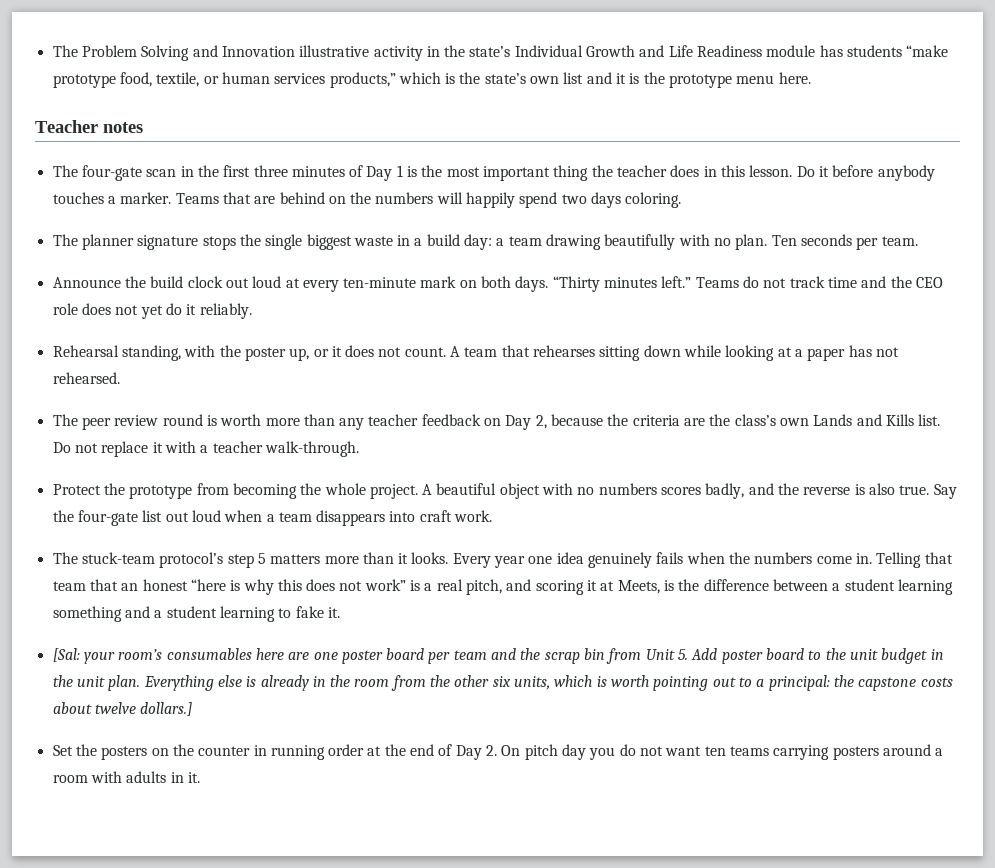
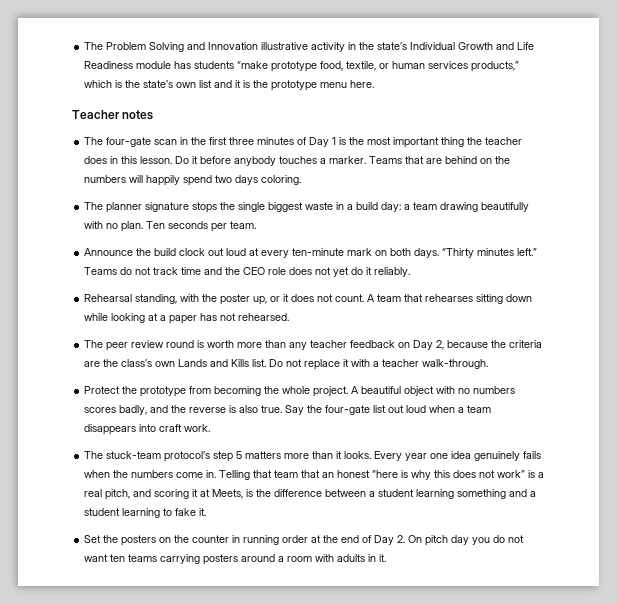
- [Sal: your room’s consumables here are one poster board per team and the scrap bin from Unit 5. Add poster board to the unit budget in the unit plan. Everything else is already in the room from the other six units, which is worth pointing out to a principal: the capstone costs about twelve dollars.]

